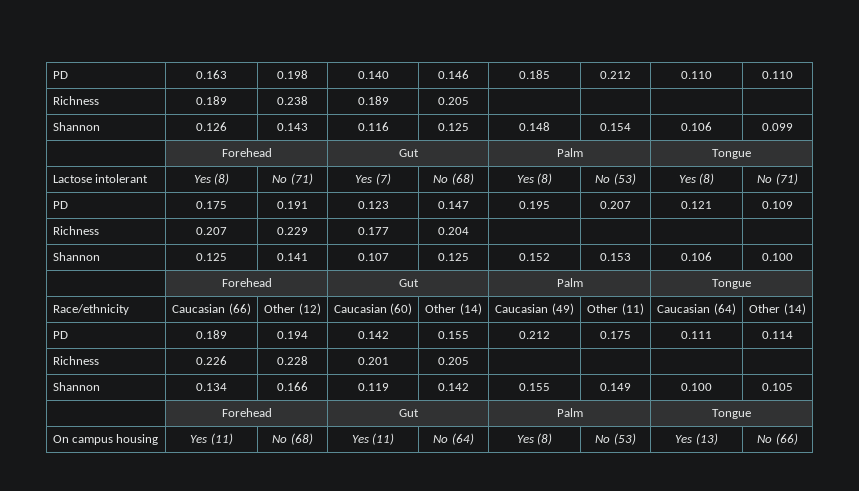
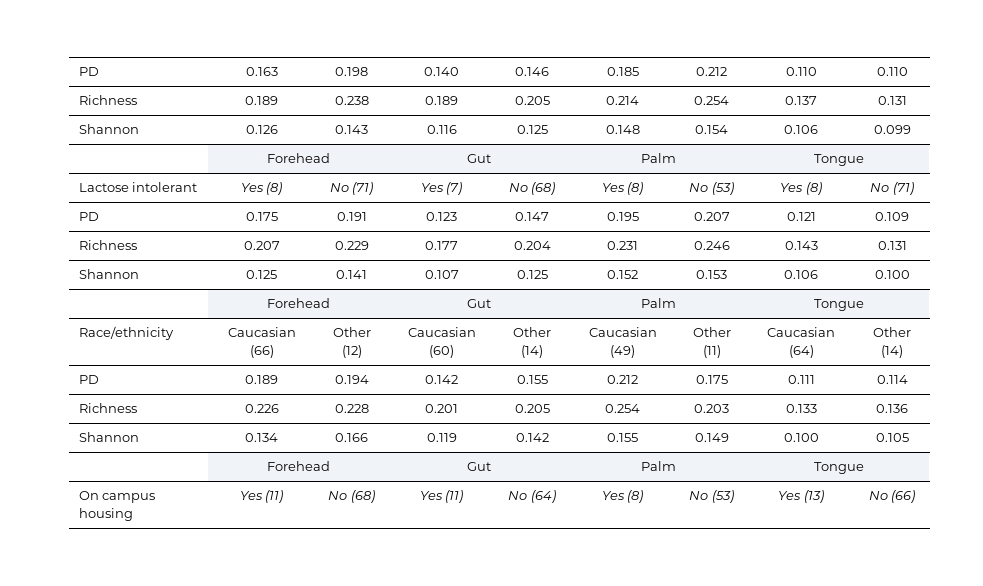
- Richness | 0.189 | 0.238 | 0.189 | 0.205 | | | |
+ Richness | 0.189 | 0.238 | 0.189 | 0.205 | 0.214 | 0.254 | 0.137 | 0.131
- Richness | 0.207 | 0.229 | 0.177 | 0.204 | | | |
+ Richness | 0.207 | 0.229 | 0.177 | 0.204 | 0.231 | 0.246 | 0.143 | 0.131
- Richness | 0.226 | 0.228 | 0.201 | 0.205 | | | |
+ Richness | 0.226 | 0.228 | 0.201 | 0.205 | 0.254 | 0.203 | 0.133 | 0.136

